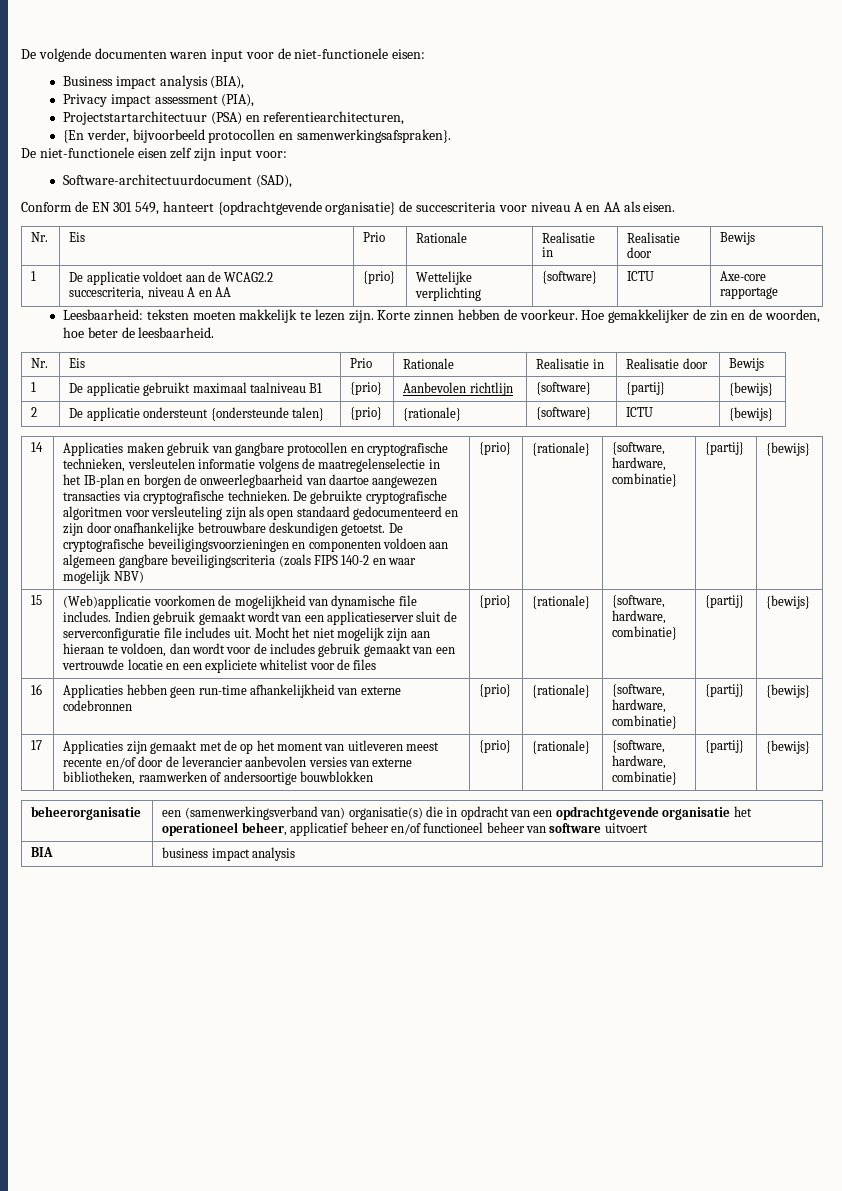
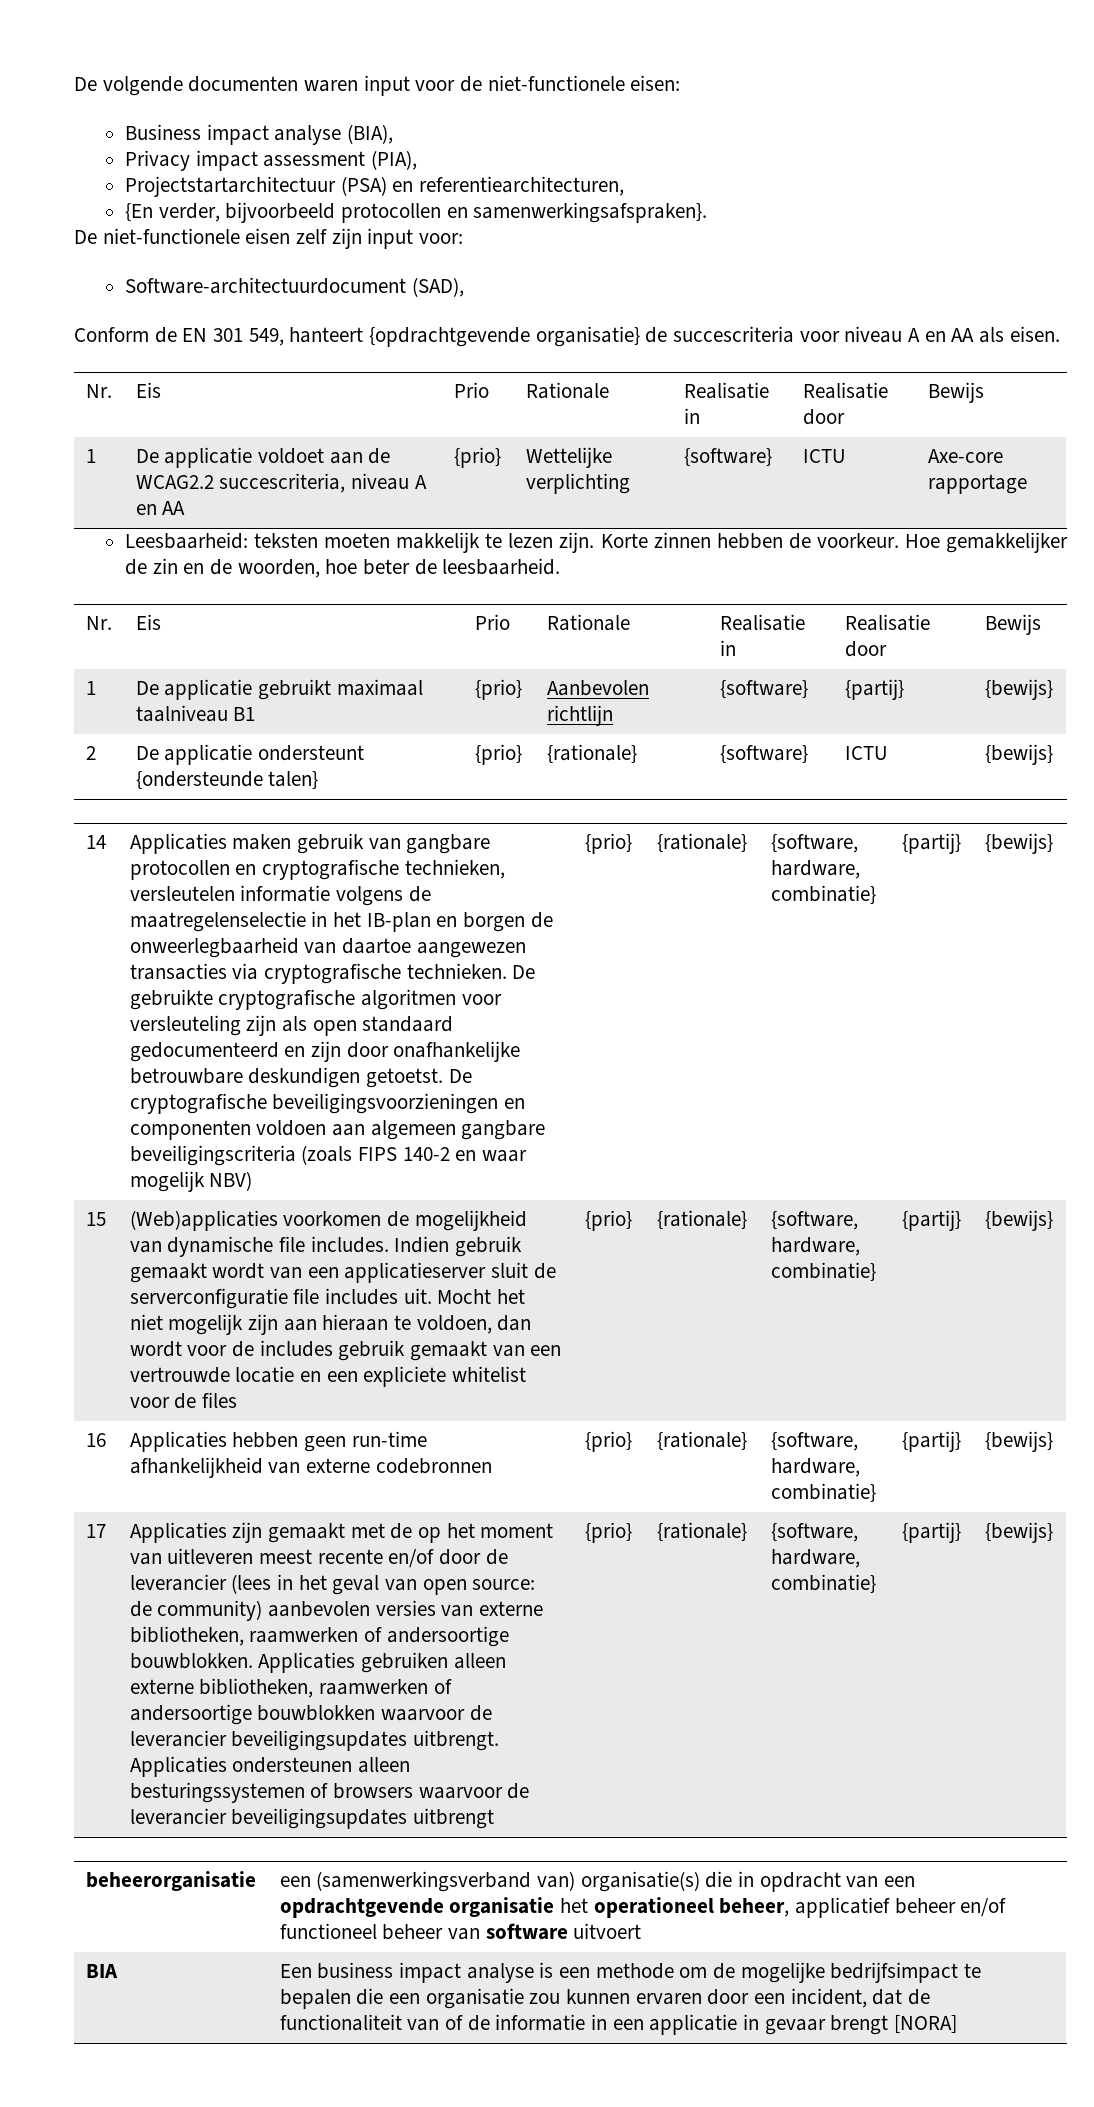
- Business impact analysis (BIA),
+ Business impact analyse (BIA),
- (Web)applicatie voorkomen de mogelijkheid van dynamische file includes.
+ (Web)applicaties voorkomen de mogelijkheid van dynamische file includes.
- Applicaties zijn gemaakt met de op het moment van uitleveren meest recente en/of door de leverancier aanbevolen versies van externe bibliotheken, raamwerken of andersoortige bouwblokken
+ Applicaties zijn gemaakt met de op het moment van uitleveren meest recente en/of door de leverancier (lees in het geval van open source: de community) aanbevolen versies van externe bibliotheken, raamwerken of andersoortige bouwblokken. Applicaties gebruiken alleen externe bibliotheken, raamwerken of andersoortige bouwblokken waarvoor de leverancier beveiligingsupdates uitbrengt. Applicaties ondersteunen alleen besturingssystemen of browsers waarvoor de leverancier beveiligingsupdates uitbrengt
- BIA | business impact analysis
+ BIA | Een business impact analyse is een methode om de mogelijke bedrijfsimpact te bepalen die een organisatie zou kunnen ervaren door een incident, dat de functionaliteit van of de informatie in een applicatie in gevaar brengt [NORA]

